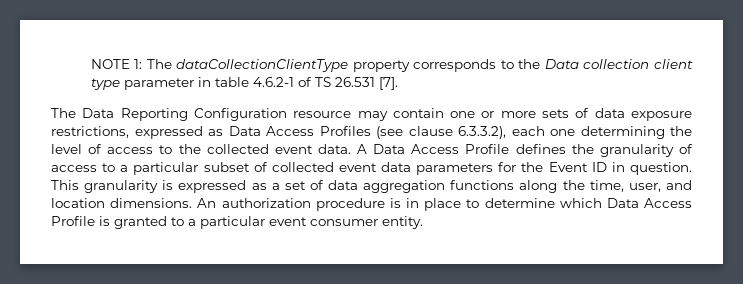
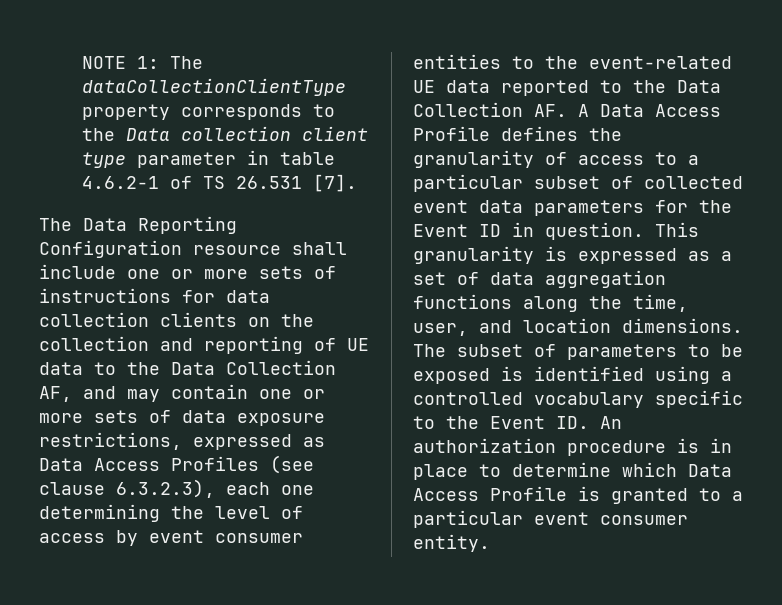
- The Data Reporting Configuration resource may contain one or more sets of data exposure restrictions, expressed as Data Access Profiles (see clause 6.3.3.2), each one determining the level of access to the collected event data. A Data Access Profile defines the granularity of access to a particular subset of collected event data parameters for the Event ID in question.
+ The Data Reporting Configuration resource shall include one or more sets of instructions for data collection clients on the collection and reporting of UE data to the Data Collection AF, and may contain one or more sets of data exposure restrictions, expressed as Data Access Profiles (see clause 6.3.2.3), each one determining the level of access by event consumer entities to the event-related UE data reported to the Data Collection AF. A Data Access Profile defines the granularity of access to a particular subset of collected event data parameters for the Event ID in question.
- An authorization procedure is in place to determine which Data Access Profile is granted to a particular event consumer entity.
+ The subset of parameters to be exposed is identified using a controlled vocabulary specific to the Event ID. An authorization procedure is in place to determine which Data Access Profile is granted to a particular event consumer entity.

